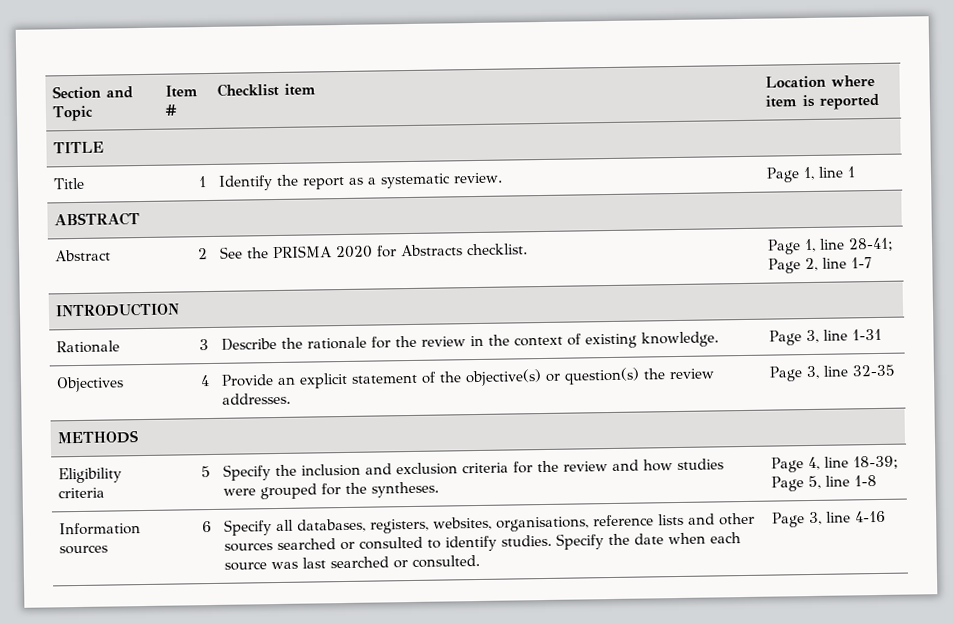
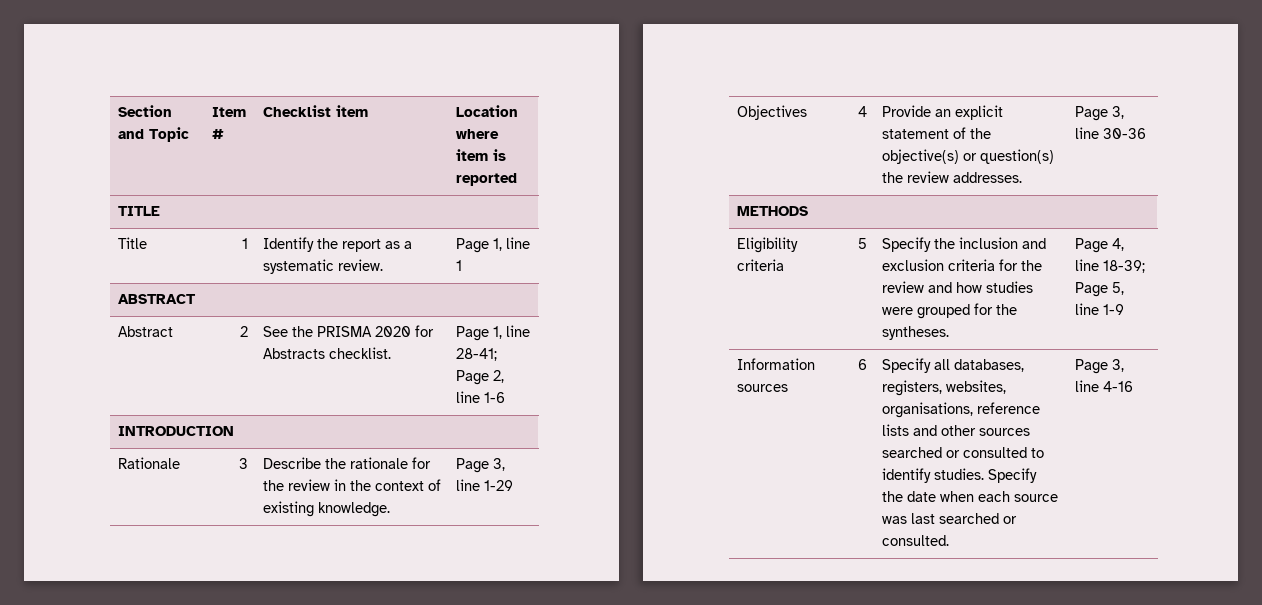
- Abstract | 2 | See the PRISMA 2020 for Abstracts checklist. | Page 1, line 28-41; Page 2, line 1-7
+ Abstract | 2 | See the PRISMA 2020 for Abstracts checklist. | Page 1, line 28-41; Page 2, line 1-6
- Rationale | 3 | Describe the rationale for the review in the context of existing knowledge. | Page 3, line 1-31
+ Rationale | 3 | Describe the rationale for the review in the context of existing knowledge. | Page 3, line 1-29
- Objectives | 4 | Provide an explicit statement of the objective(s) or question(s) the review addresses. | Page 3, line 32-35
+ Objectives | 4 | Provide an explicit statement of the objective(s) or question(s) the review addresses. | Page 3, line 30-36
- Eligibility criteria | 5 | Specify the inclusion and exclusion criteria for the review and how studies were grouped for the syntheses. | Page 4, line 18-39; Page 5, line 1-8
+ Eligibility criteria | 5 | Specify the inclusion and exclusion criteria for the review and how studies were grouped for the syntheses. | Page 4, line 18-39; Page 5, line 1-9

